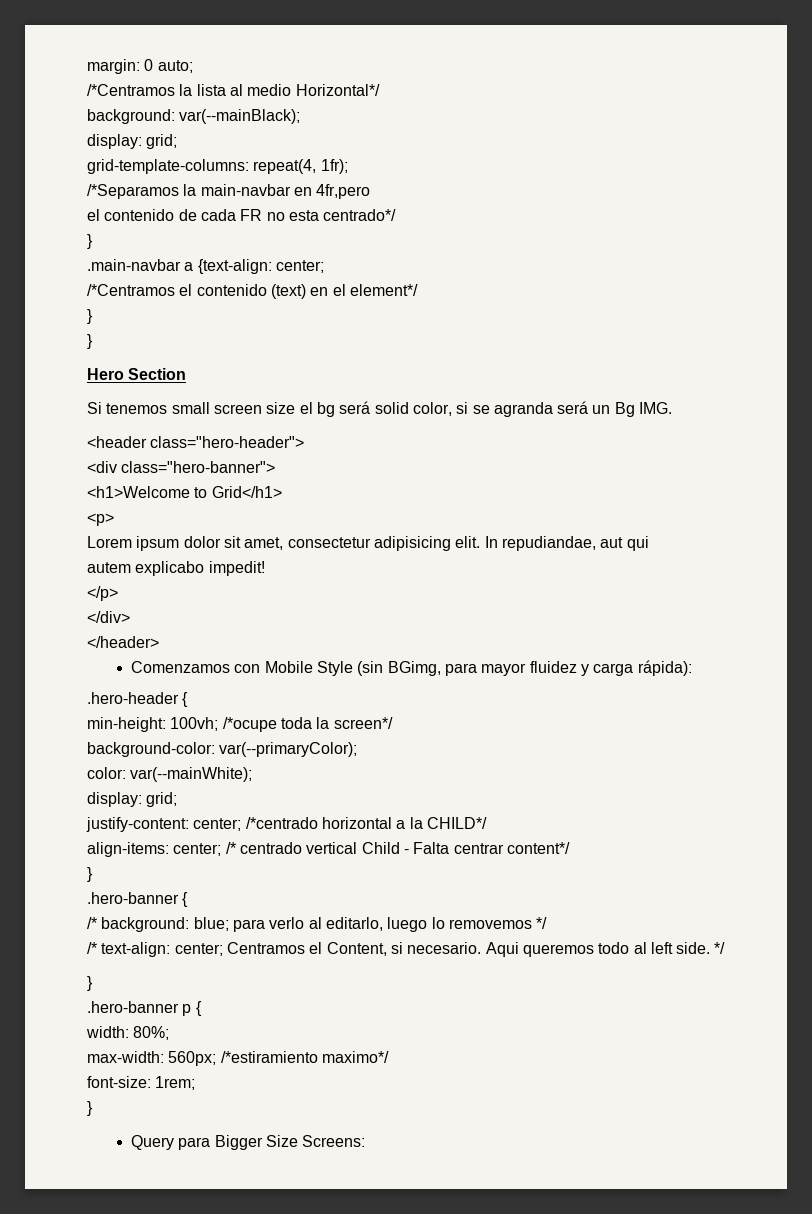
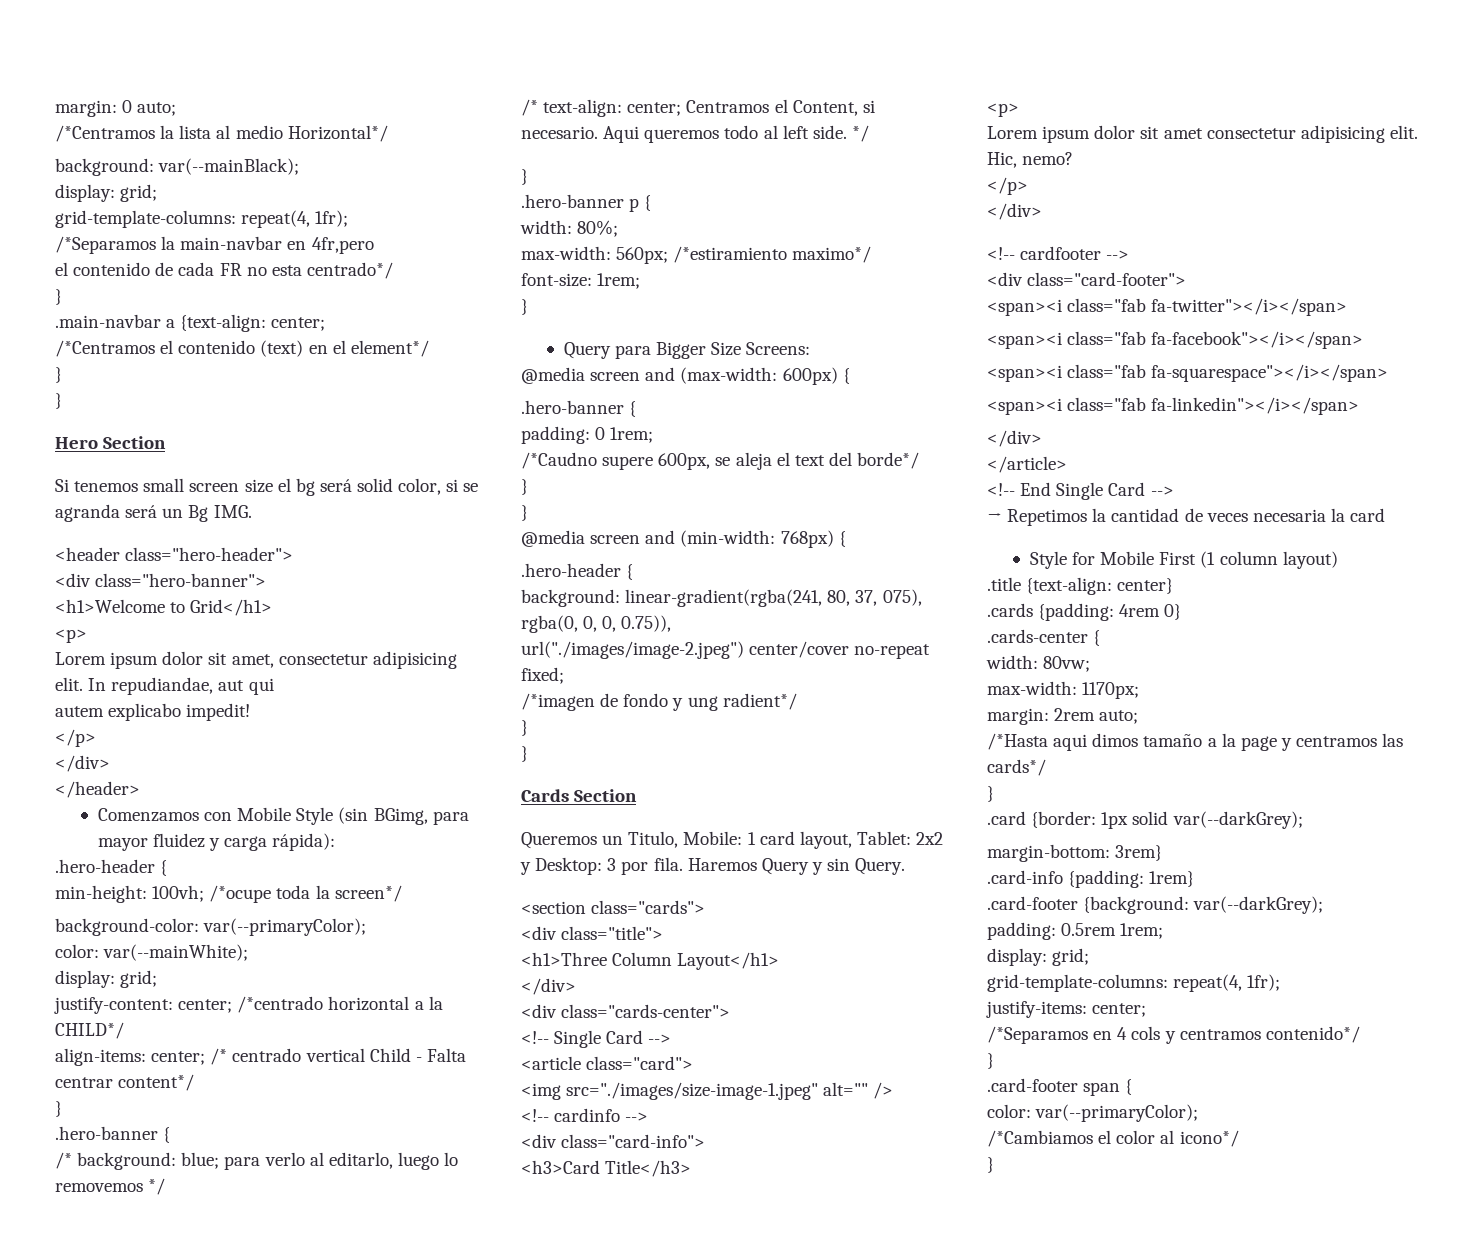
+ @media screen and (max-width: 600px) {
+ .hero-banner {
+ padding: 0 1rem;
+ /*Caudno supere 600px, se aleja el text del borde*/
+ }
+ }
+ @media screen and (min-width: 768px) {
+ .hero-header {
+ background: linear-gradient(rgba(241, 80, 37, 075), rgba(0, 0, 0, 0.75)),
+ url("./images/image-2.jpeg") center/cover no-repeat fixed;
+ /*imagen de fondo y ung radient*/
+ }
+ }
+ Cards Section
+ Queremos un Titulo, Mobile: 1 card layout, Tablet: 2x2 y Desktop: 3 por fila. Haremos Query y sin Query.
+ <section class="cards">
+ <div class="title">
+ <h1>Three Column Layout</h1>
+ </div>
+ <div class="cards-center">
+ <!-- Single Card -->
+ <article class="card">
+ <img src="./images/size-image-1.jpeg" alt="" />
+ <!-- cardinfo -->
+ <div class="card-info">
+ <h3>Card Title</h3>
+ <p>
+ Lorem ipsum dolor sit amet consectetur adipisicing elit. Hic, nemo?
+ </p>
+ </div>
+ <!-- cardfooter -->
+ <div class="card-footer">
+ <span><i class="fab fa-twitter"></i></span>
+ <span><i class="fab fa-facebook"></i></span>
+ <span><i class="fab fa-squarespace"></i></span>
+ <span><i class="fab fa-linkedin"></i></span>
+ </div>
+ </article>
+ <!-- End Single Card -->
+ → Repetimos la cantidad de veces necesaria la card
+ Style for Mobile First (1 column layout)
+ .title {text-align: center}
+ .cards {padding: 4rem 0}
+ .cards-center {
+ width: 80vw;
+ max-width: 1170px;
+ margin: 2rem auto;
+ /*Hasta aqui dimos tamaño a la page y centramos las cards*/
+ }
+ .card {border: 1px solid var(--darkGrey);
+ margin-bottom: 3rem}
+ .card-info {padding: 1rem}
+ .card-footer {background: var(--darkGrey);
+ padding: 0.5rem 1rem;
+ display: grid;
+ grid-template-columns: repeat(4, 1fr);
+ justify-items: center;
+ /*Separamos en 4 cols y centramos contenido*/
+ }
+ .card-footer span {
+ color: var(--primaryColor);
+ /*Cambiamos el color al icono*/
+ }

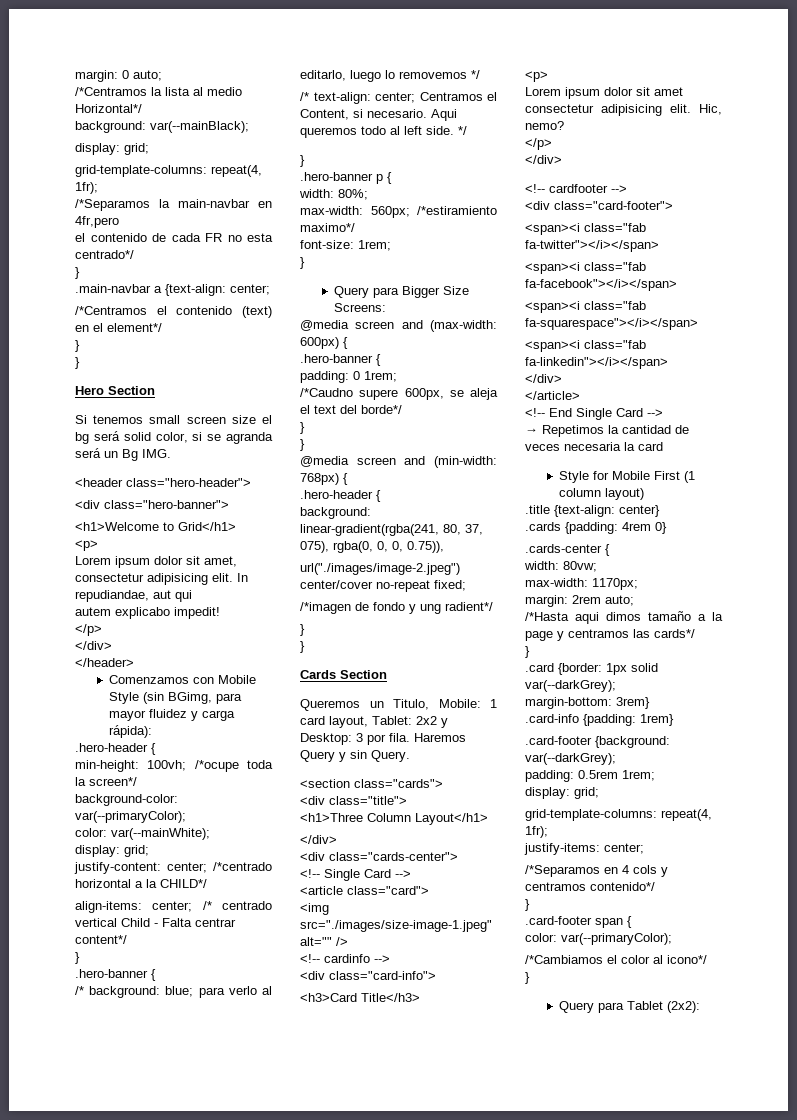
+ Query para Tablet (2x2):

